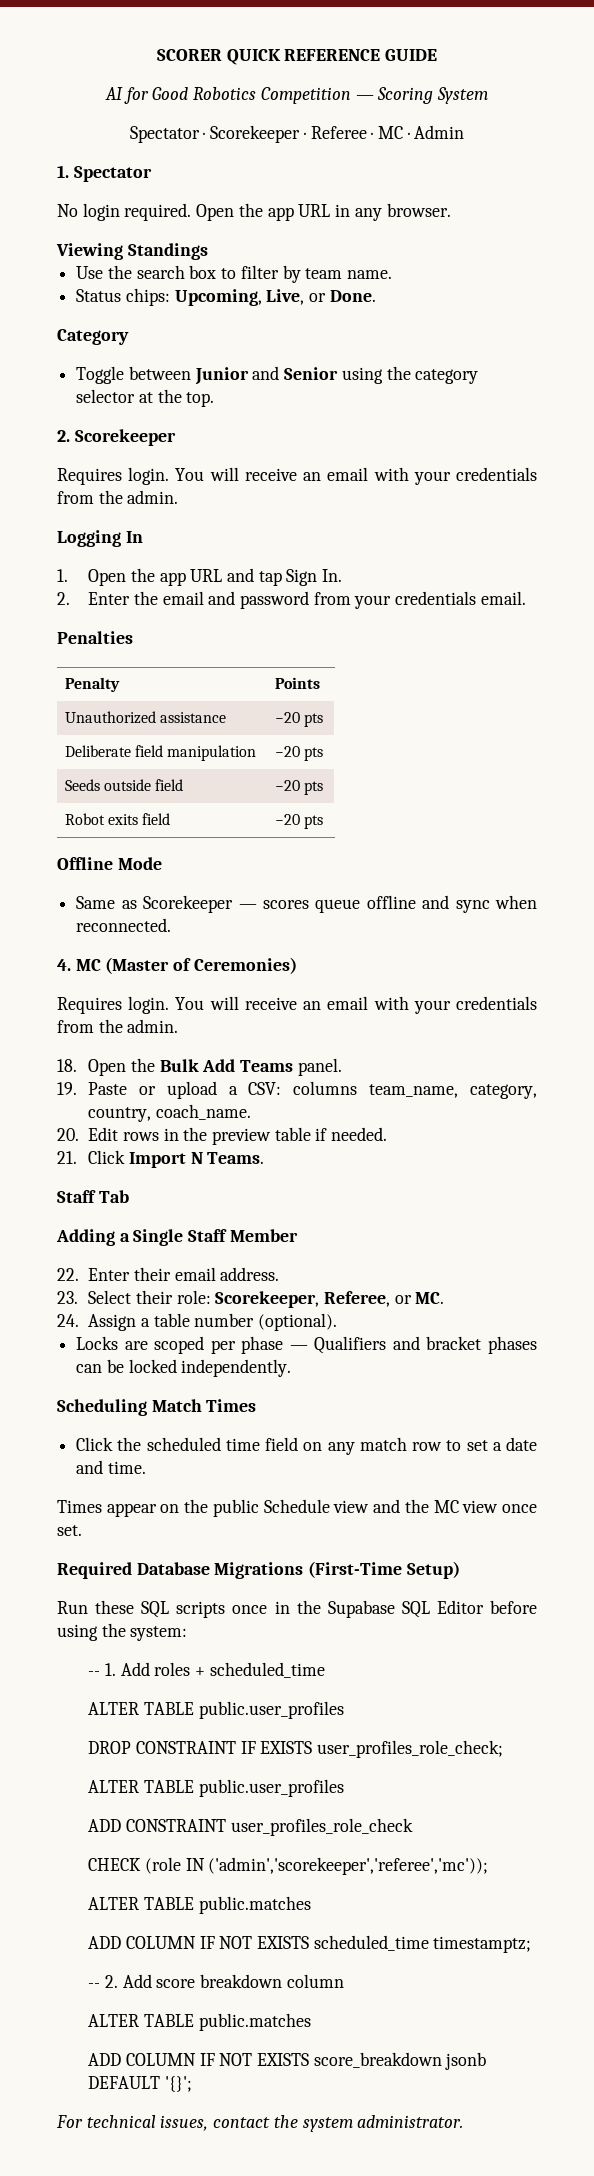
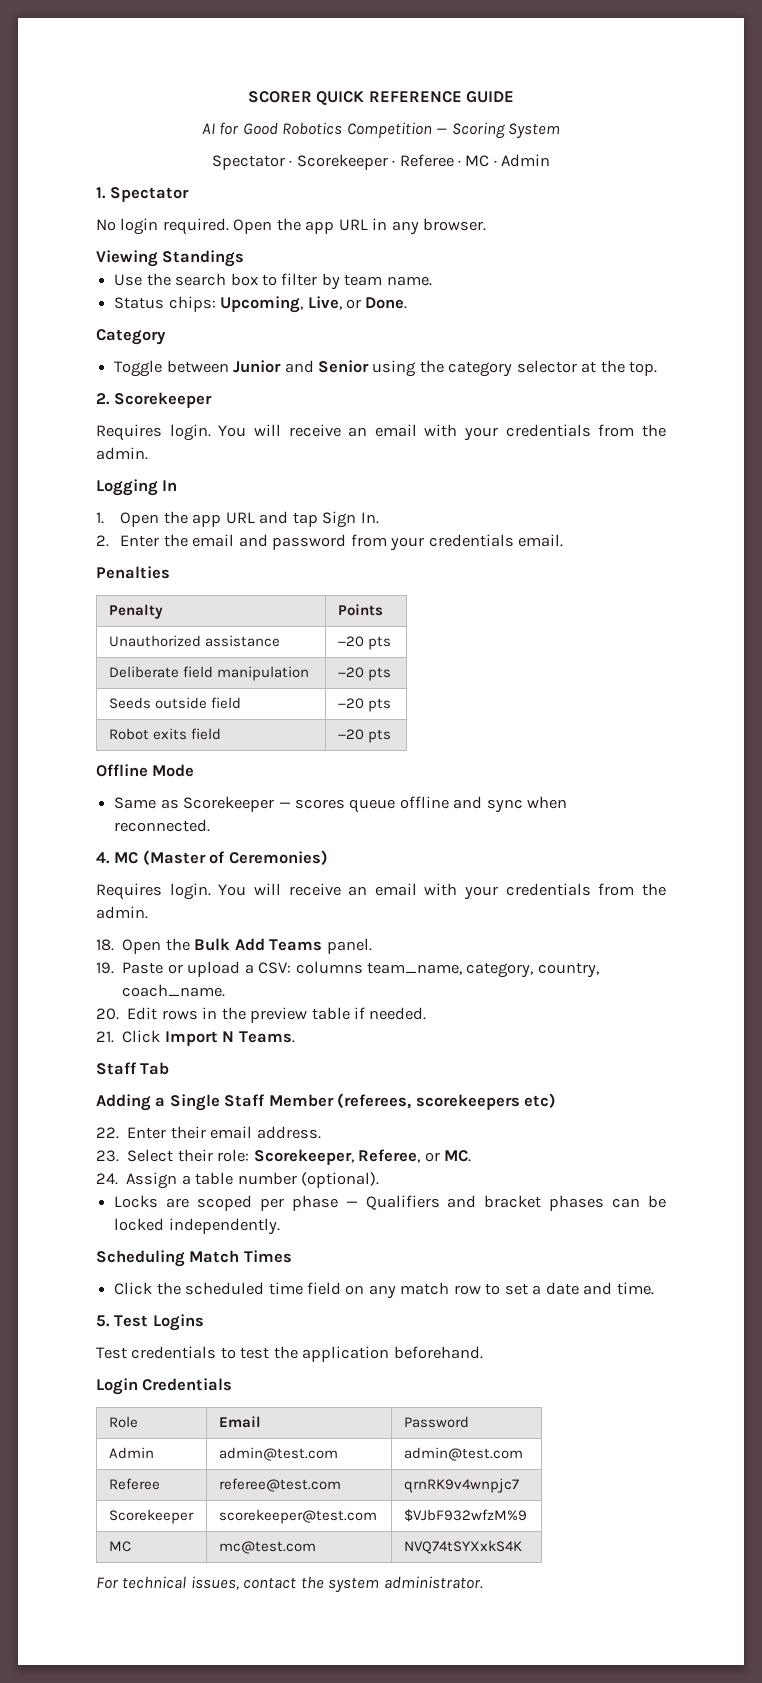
- Adding a Single Staff Member
+ Adding a Single Staff Member (referees, scorekeepers etc)
- Times appear on the public Schedule view and the MC view once set.
- Required Database Migrations (First-Time Setup)
- Run these SQL scripts once in the Supabase SQL Editor before using the system:
- -- 1. Add roles + scheduled_time
- ALTER TABLE public.user_profiles
- DROP CONSTRAINT IF EXISTS user_profiles_role_check;
- ALTER TABLE public.user_profiles
- ADD CONSTRAINT user_profiles_role_check
- CHECK (role IN ('admin','scorekeeper','referee','mc'));
- ALTER TABLE public.matches
- ADD COLUMN IF NOT EXISTS scheduled_time timestamptz;
- -- 2. Add score breakdown column
- ALTER TABLE public.matches
- ADD COLUMN IF NOT EXISTS score_breakdown jsonb DEFAULT '{}';
+ 5. Test Logins
+ Test credentials to test the application beforehand.
+ Login Credentials
+ Role | Email | Password
+ Admin | admin@test.com | admin@test.com
+ Referee | referee@test.com | qrnRK9v4wnpjc7
+ Scorekeeper | scorekeeper@test.com | $VJbF932wfzM%9
+ MC | mc@test.com | NVQ74tSYXxkS4K

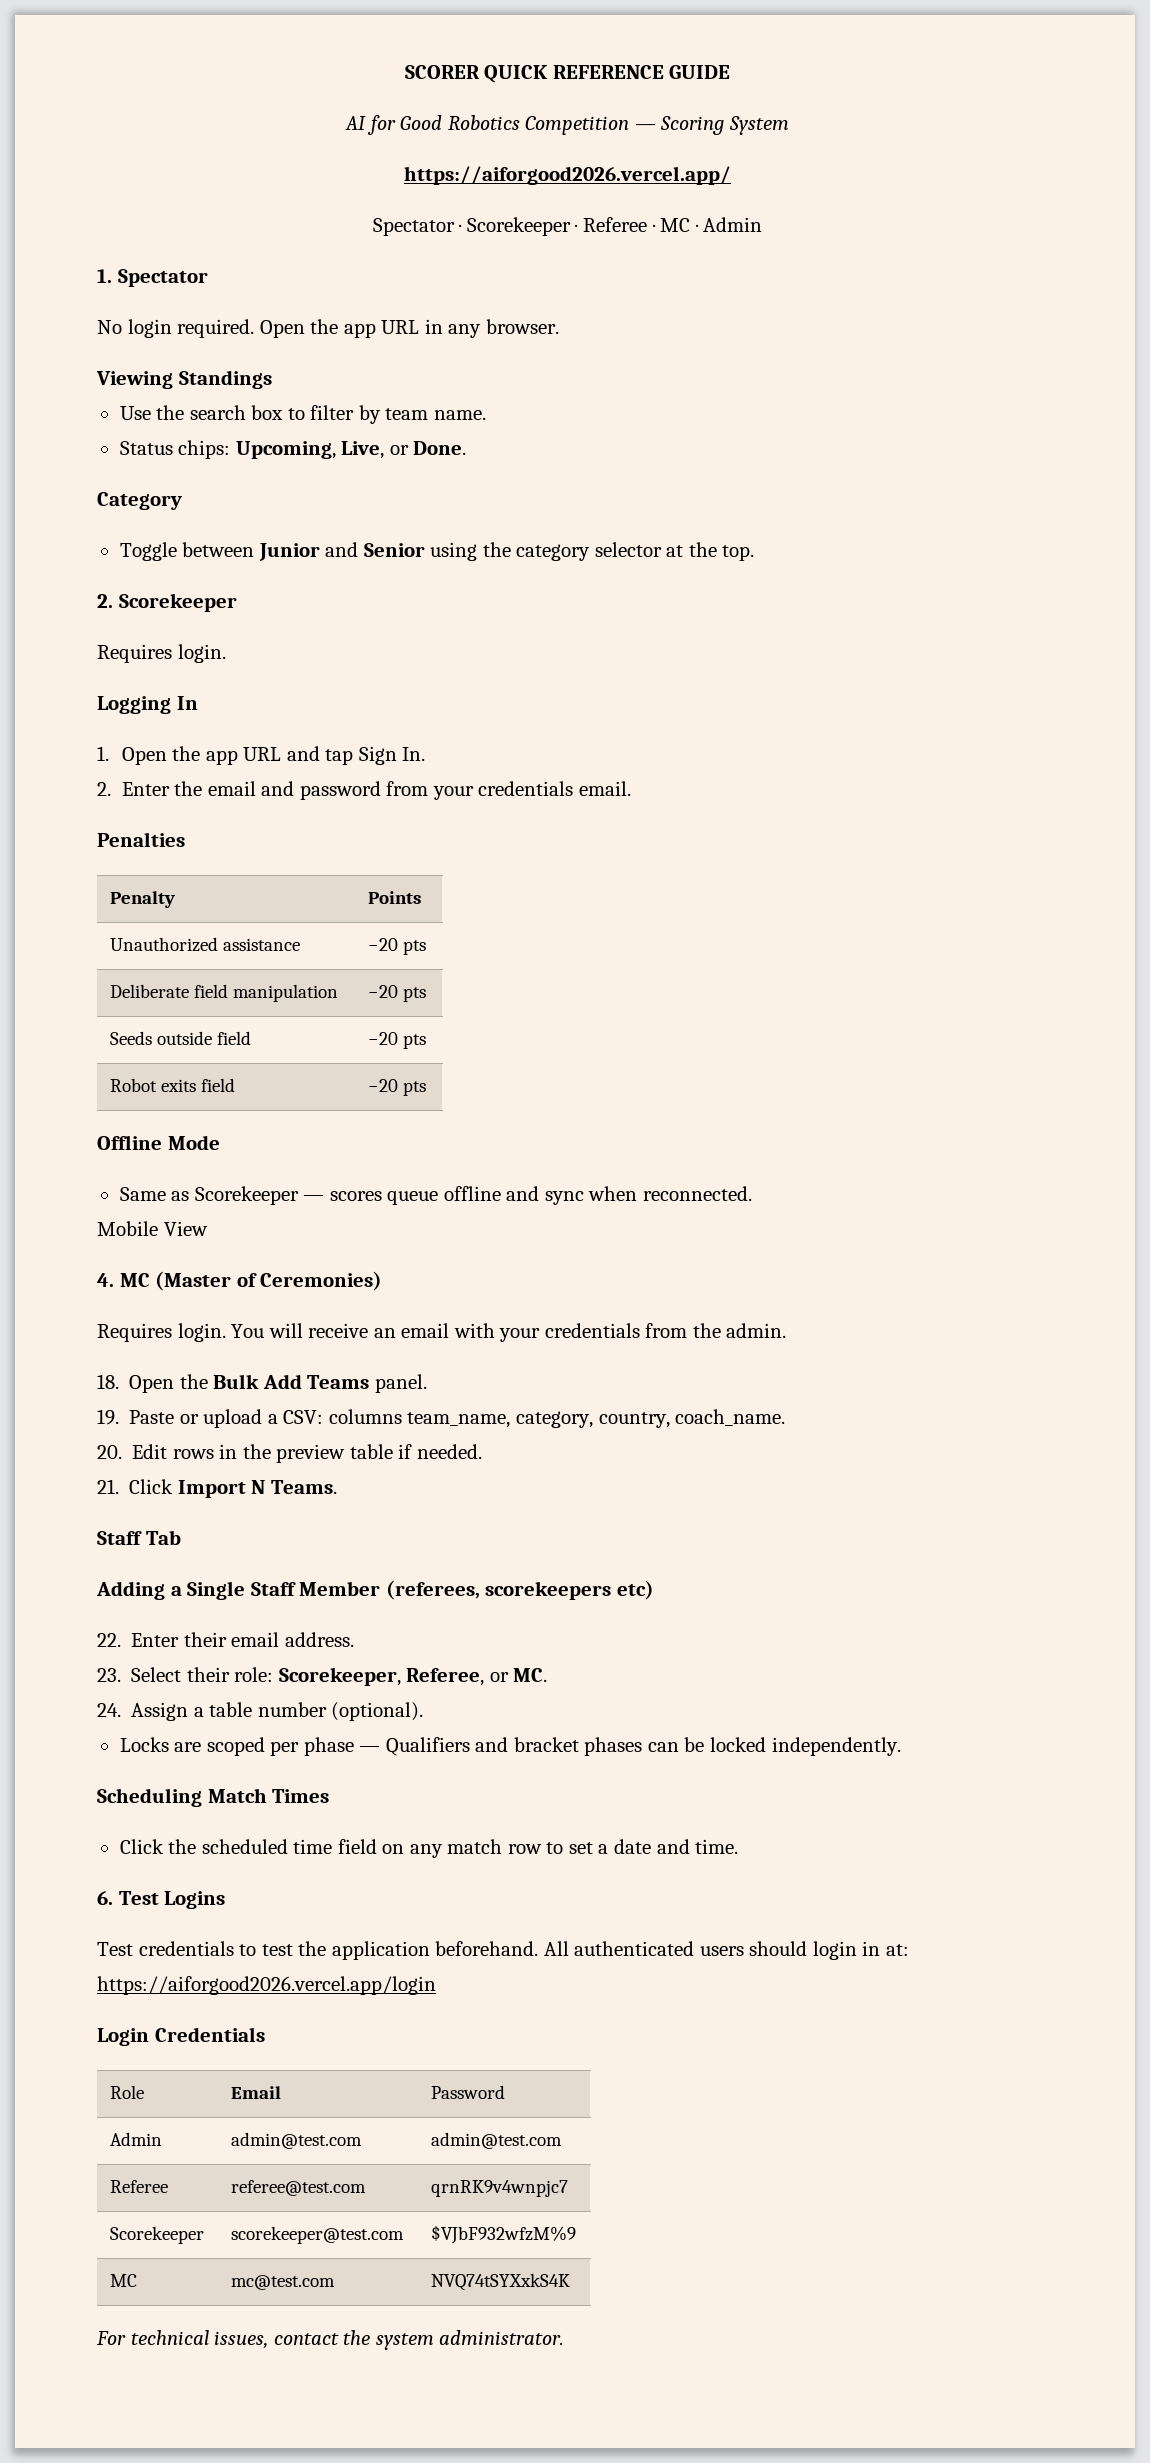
+ https://aiforgood2026.vercel.app/
  2. Scorekeeper
- Requires login. You will receive an email with your credentials from the admin.
+ Requires login.
+ Mobile View
- 5. Test Logins
+ 6. Test Logins
+ All authenticated users should login in at: https://aiforgood2026.vercel.app/login

